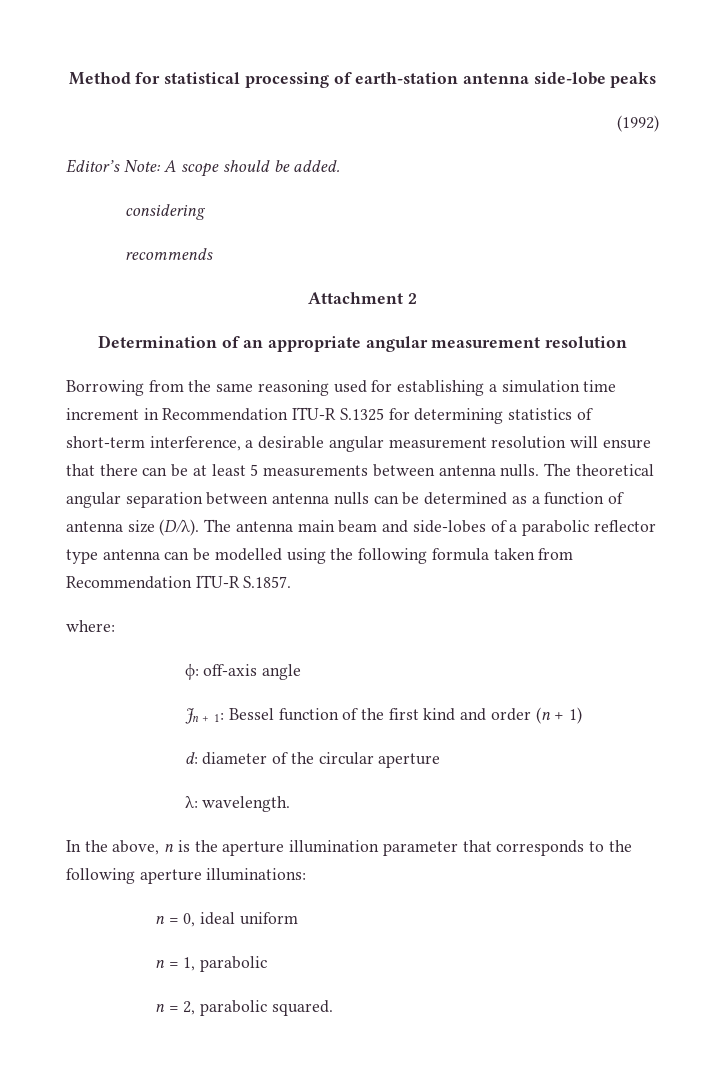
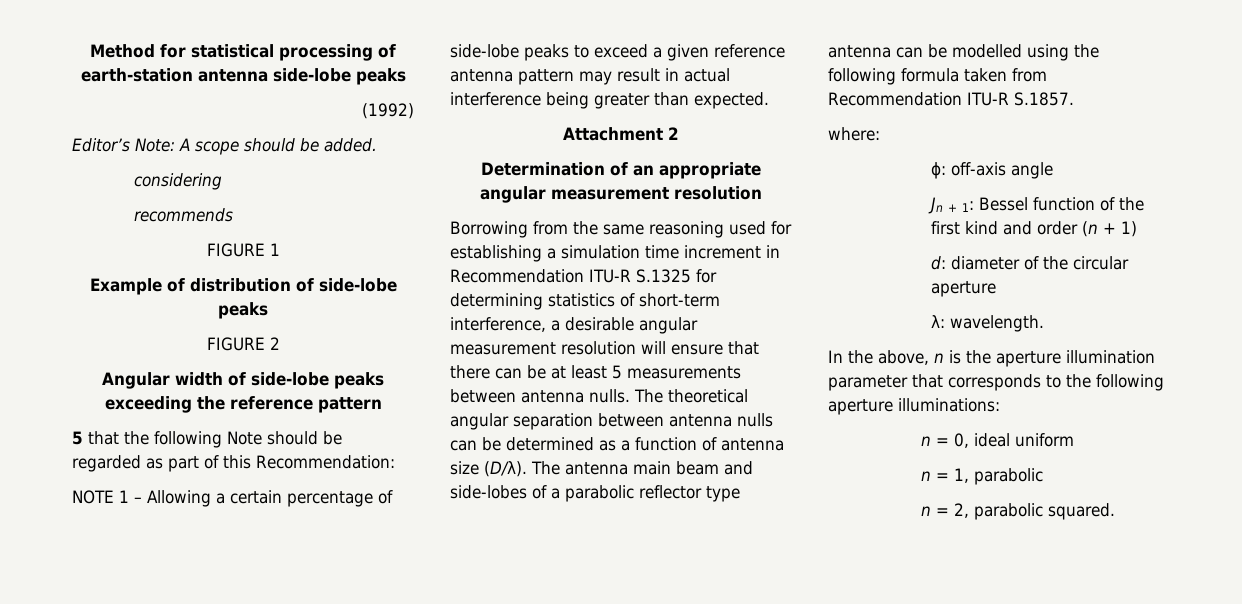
+ FIGURE 1
+ Example of distribution of side-lobe peaks
+ FIGURE 2
+ Angular width of side-lobe peaks exceeding the reference pattern
+ 5 that the following Note should be regarded as part of this Recommendation:
+ NOTE 1 – Allowing a certain percentage of side-lobe peaks to exceed a given reference antenna pattern may result in actual interference being greater than expected.

